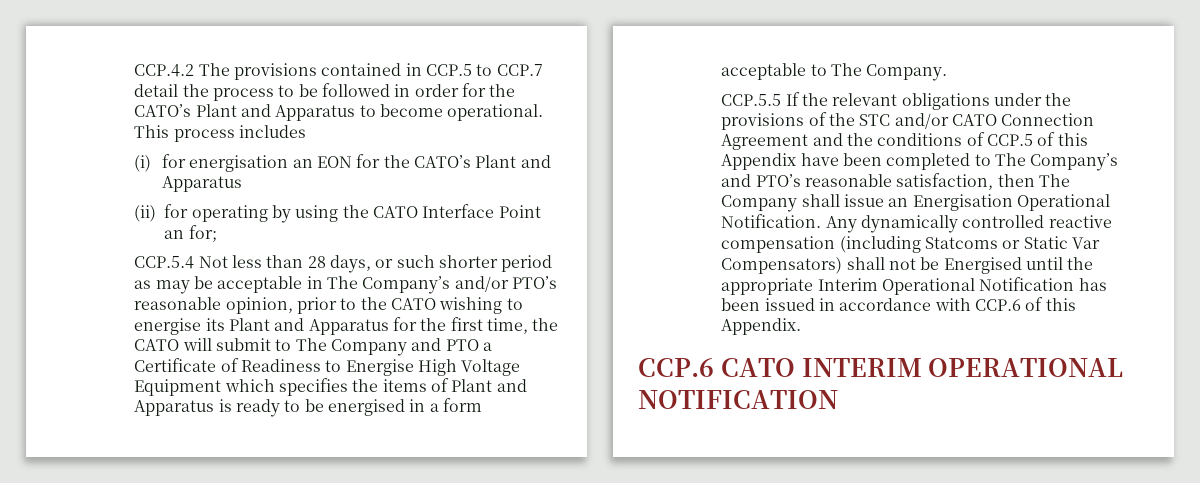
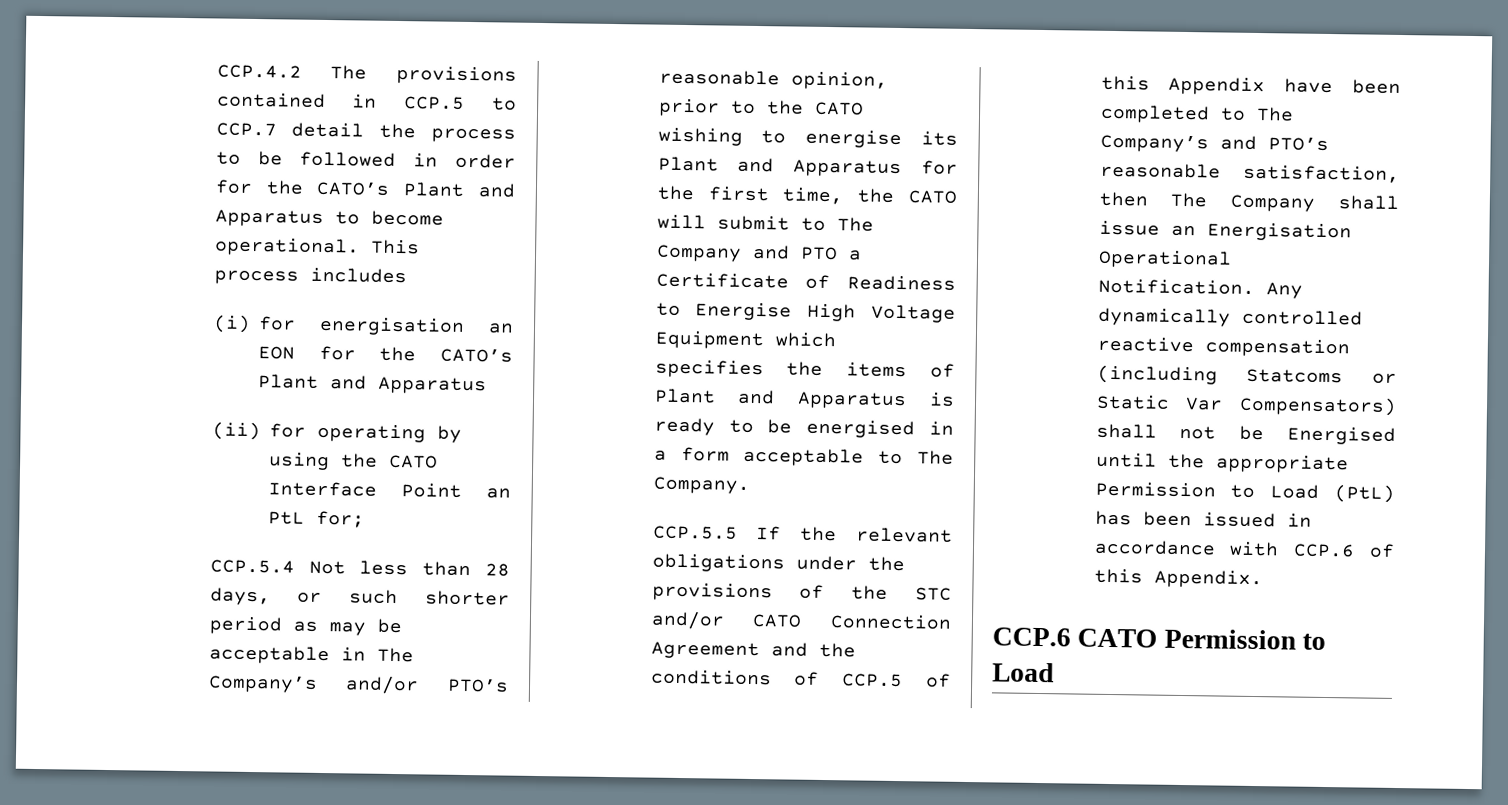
- (ii) for operating by using the CATO Interface Point an for;
+ (ii) for operating by using the CATO Interface Point an PtL for;
- Any dynamically controlled reactive compensation (including Statcoms or Static Var Compensators) shall not be Energised until the appropriate Interim Operational Notification has been issued in accordance with CCP.6 of this Appendix.
+ Any dynamically controlled reactive compensation (including Statcoms or Static Var Compensators) shall not be Energised until the appropriate Permission to Load (PtL) has been issued in accordance with CCP.6 of this Appendix.
- CCP.6 CATO INTERIM OPERATIONAL NOTIFICATION
+ CCP.6 CATO Permission to Load

